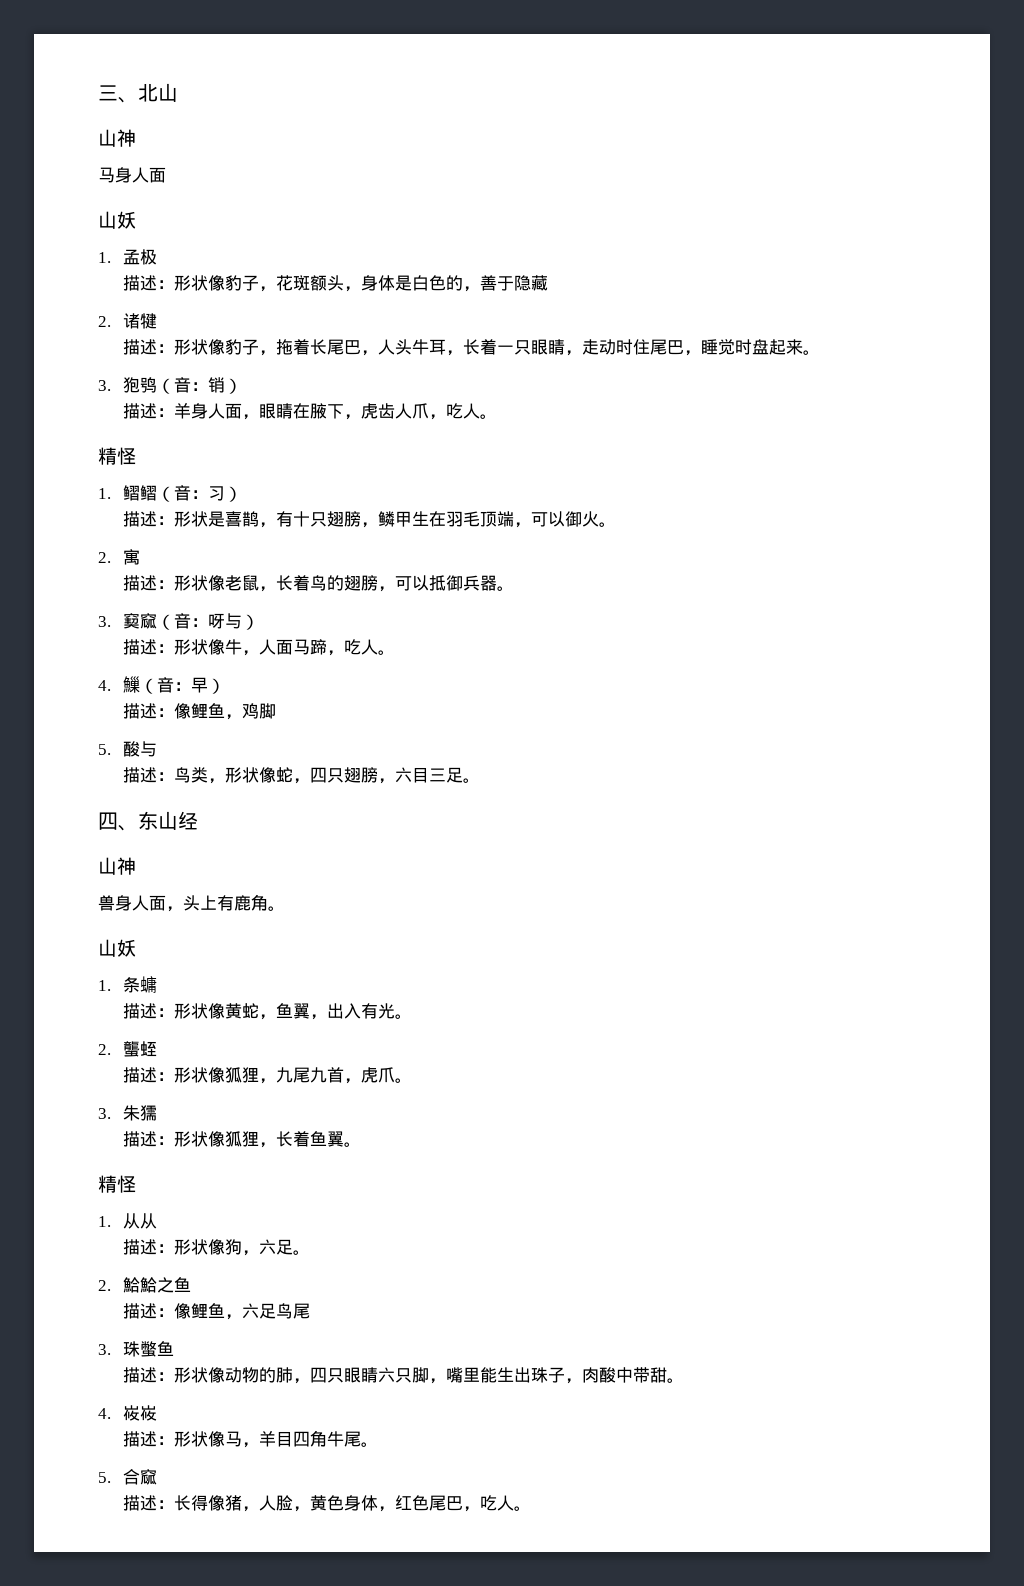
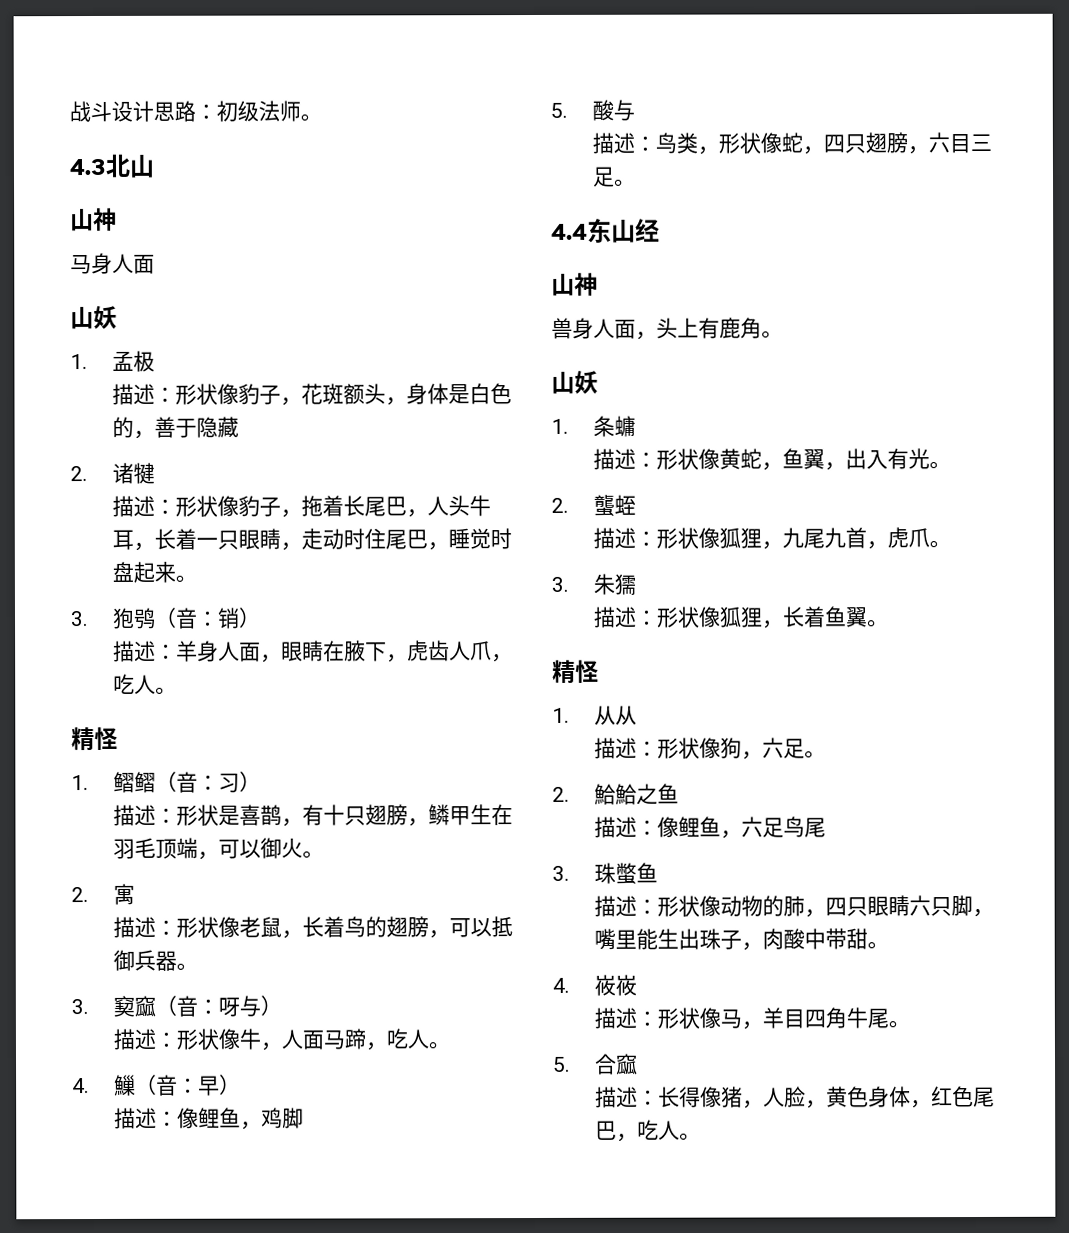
- 三、北山
+ 战斗设计思路：初级法师。
+ 4.3北山
- 四、东山经
+ 4.4东山经

